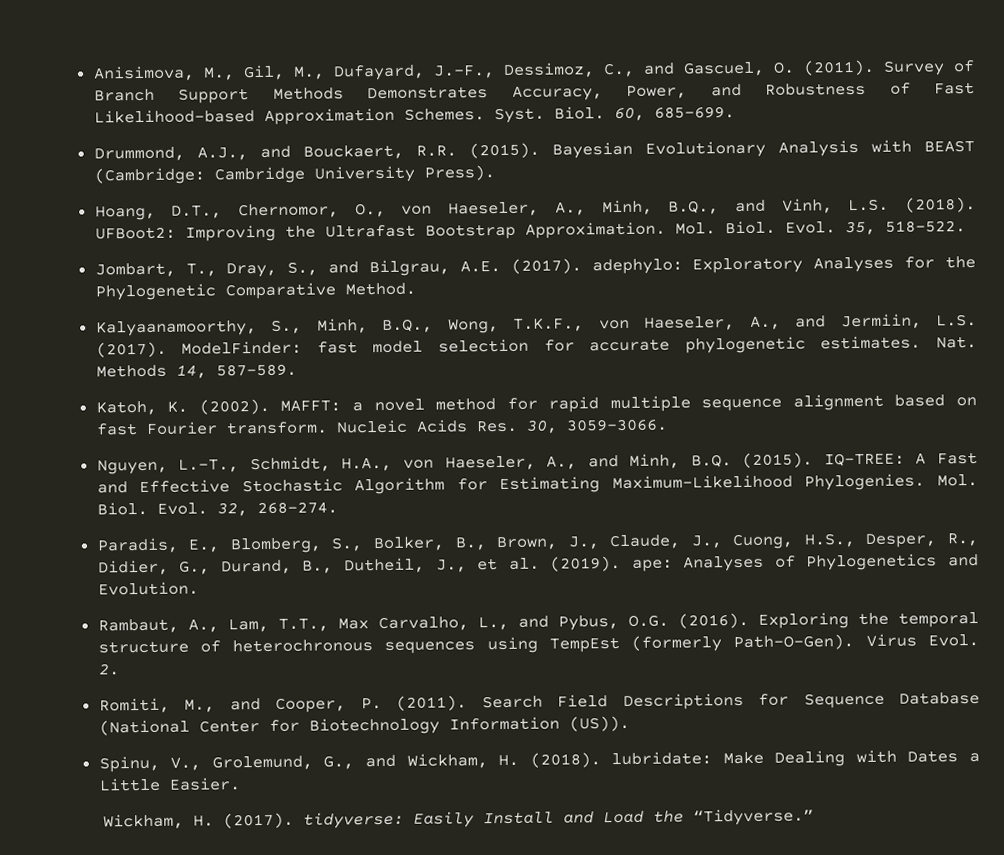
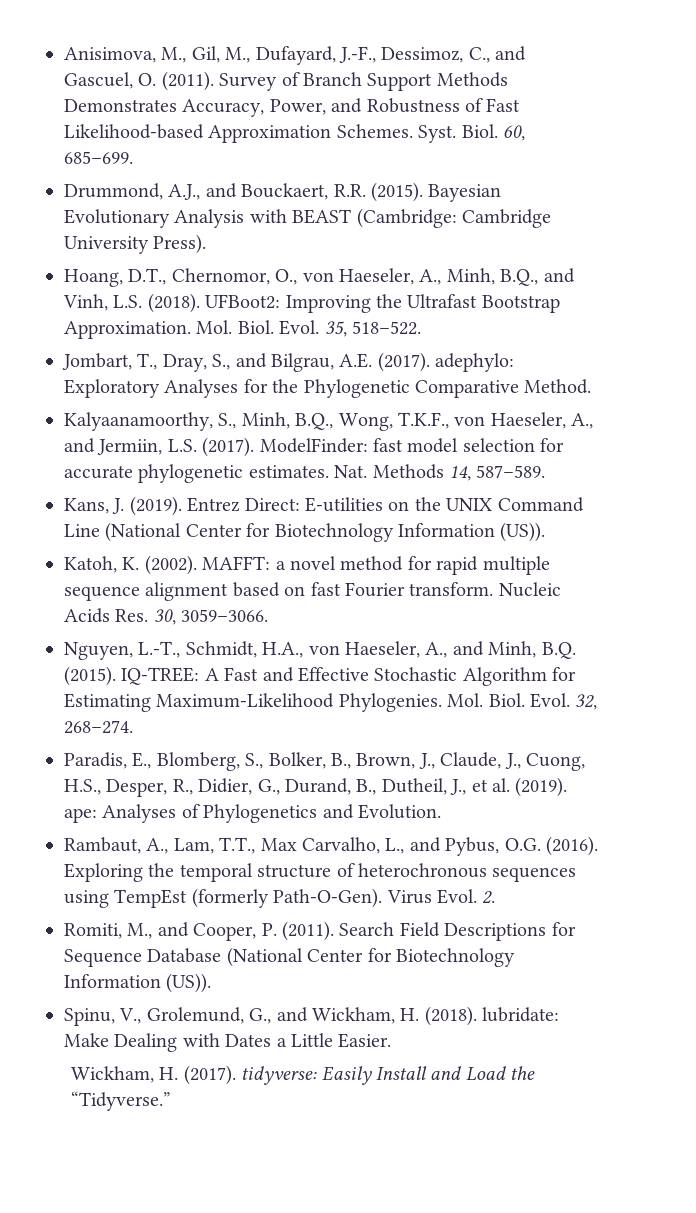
+ Kans, J. (2019). Entrez Direct: E-utilities on the UNIX Command Line (National Center for Biotechnology Information (US)).

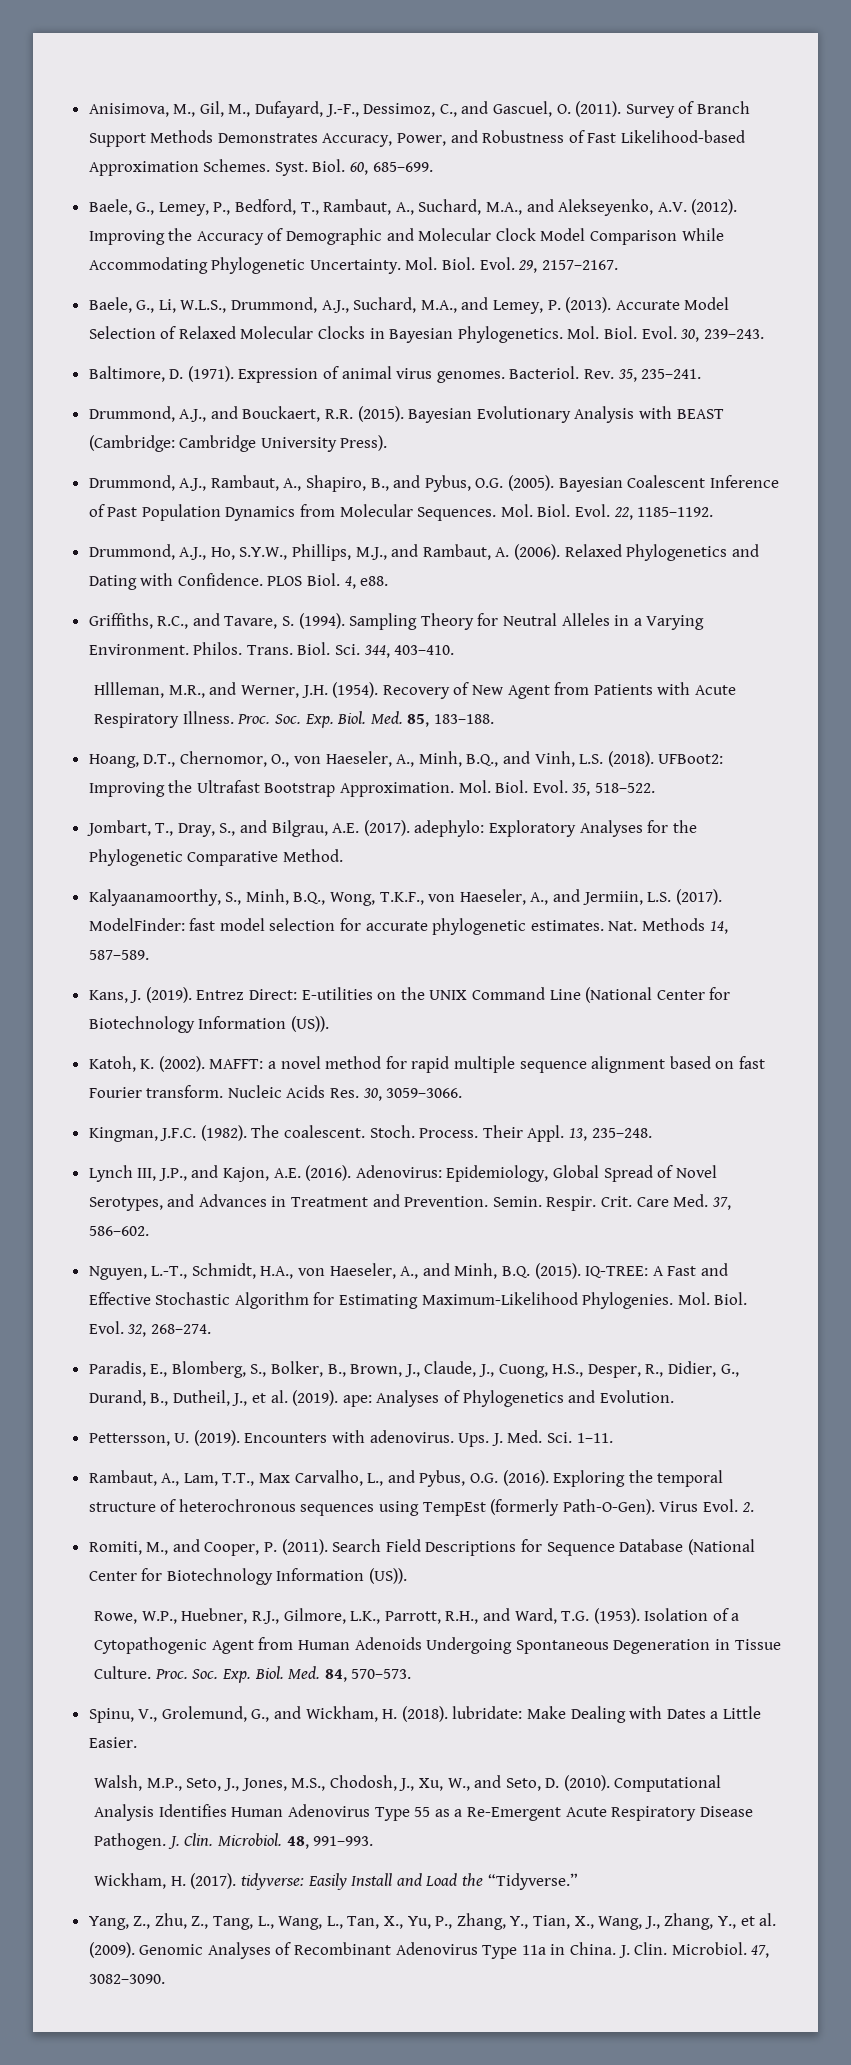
+ Baele, G., Lemey, P., Bedford, T., Rambaut, A., Suchard, M.A., and Alekseyenko, A.V. (2012). Improving the Accuracy of Demographic and Molecular Clock Model Comparison While Accommodating Phylogenetic Uncertainty. Mol. Biol. Evol. 29, 2157–2167.
+ Baele, G., Li, W.L.S., Drummond, A.J., Suchard, M.A., and Lemey, P. (2013). Accurate Model Selection of Relaxed Molecular Clocks in Bayesian Phylogenetics. Mol. Biol. Evol. 30, 239–243.
+ Baltimore, D. (1971). Expression of animal virus genomes. Bacteriol. Rev. 35, 235–241.
+ Drummond, A.J., Rambaut, A., Shapiro, B., and Pybus, O.G. (2005). Bayesian Coalescent Inference of Past Population Dynamics from Molecular Sequences. Mol. Biol. Evol. 22, 1185–1192.
+ Drummond, A.J., Ho, S.Y.W., Phillips, M.J., and Rambaut, A. (2006). Relaxed Phylogenetics and Dating with Confidence. PLOS Biol. 4, e88.
+ Griffiths, R.C., and Tavare, S. (1994). Sampling Theory for Neutral Alleles in a Varying Environment. Philos. Trans. Biol. Sci. 344, 403–410.
+ Hllleman, M.R., and Werner, J.H. (1954). Recovery of New Agent from Patients with Acute Respiratory Illness. Proc. Soc. Exp. Biol. Med. 85, 183–188.
+ Kingman, J.F.C. (1982). The coalescent. Stoch. Process. Their Appl. 13, 235–248.
+ Lynch III, J.P., and Kajon, A.E. (2016). Adenovirus: Epidemiology, Global Spread of Novel Serotypes, and Advances in Treatment and Prevention. Semin. Respir. Crit. Care Med. 37, 586–602.
+ Pettersson, U. (2019). Encounters with adenovirus. Ups. J. Med. Sci. 1–11.
+ Rowe, W.P., Huebner, R.J., Gilmore, L.K., Parrott, R.H., and Ward, T.G. (1953). Isolation of a Cytopathogenic Agent from Human Adenoids Undergoing Spontaneous Degeneration in Tissue Culture. Proc. Soc. Exp. Biol. Med. 84, 570–573.
+ Walsh, M.P., Seto, J., Jones, M.S., Chodosh, J., Xu, W., and Seto, D. (2010). Computational Analysis Identifies Human Adenovirus Type 55 as a Re-Emergent Acute Respiratory Disease Pathogen. J. Clin. Microbiol. 48, 991–993.
+ Yang, Z., Zhu, Z., Tang, L., Wang, L., Tan, X., Yu, P., Zhang, Y., Tian, X., Wang, J., Zhang, Y., et al. (2009). Genomic Analyses of Recombinant Adenovirus Type 11a in China. J. Clin. Microbiol. 47, 3082–3090.

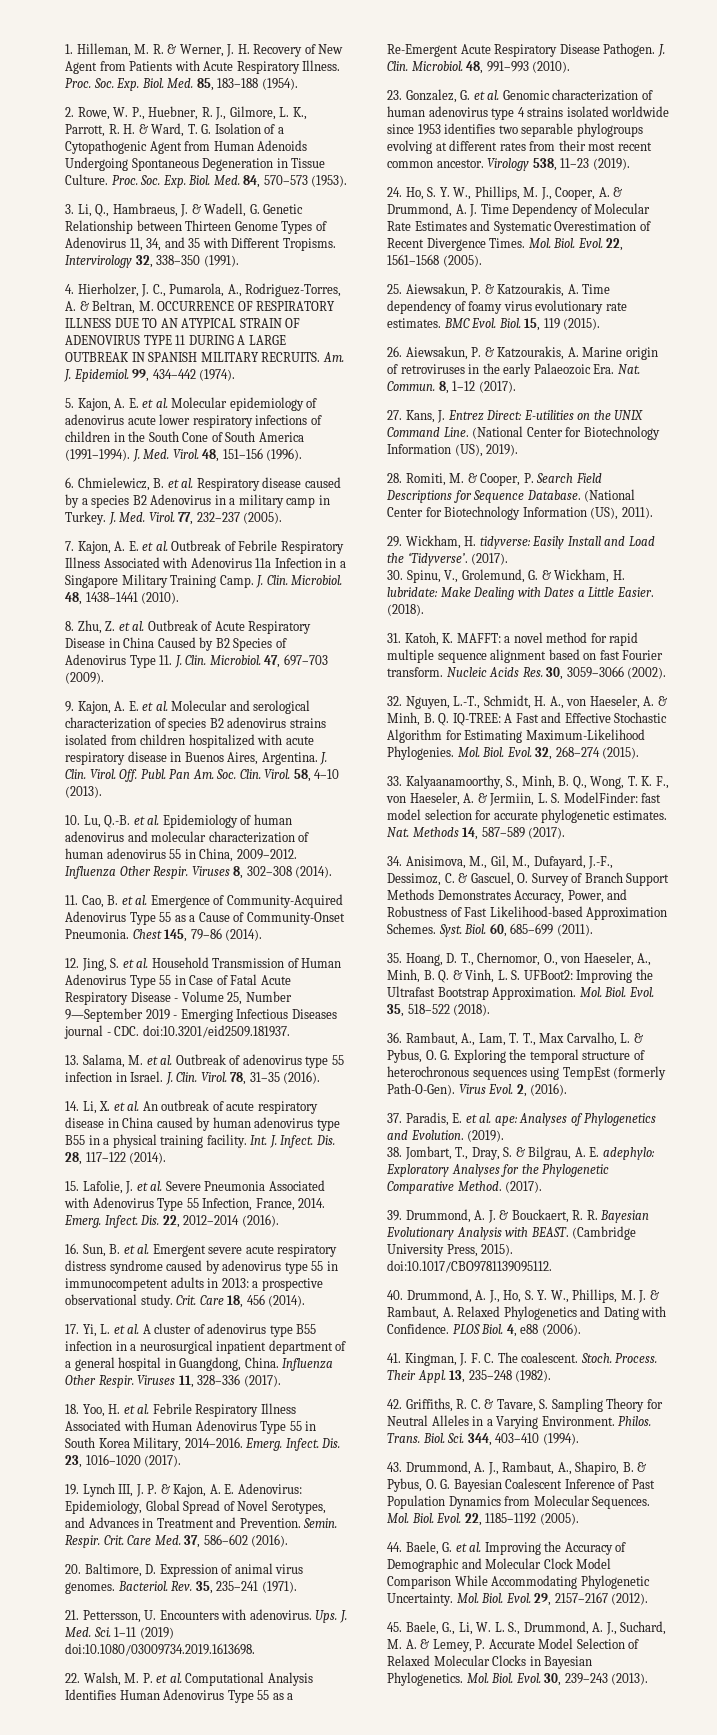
- Anisimova, M., Gil, M., Dufayard, J.-F., Dessimoz, C., and Gascuel, O. (2011). Survey of Branch Support Methods Demonstrates Accuracy, Power, and Robustness of Fast Likelihood-based Approximation Schemes. Syst. Biol. 60, 685–699.
- Baele, G., Lemey, P., Bedford, T., Rambaut, A., Suchard, M.A., and Alekseyenko, A.V. (2012). Improving the Accuracy of Demographic and Molecular Clock Model Comparison While Accommodating Phylogenetic Uncertainty. Mol. Biol. Evol. 29, 2157–2167.
- Baele, G., Li, W.L.S., Drummond, A.J., Suchard, M.A., and Lemey, P. (2013). Accurate Model Selection of Relaxed Molecular Clocks in Bayesian Phylogenetics. Mol. Biol. Evol. 30, 239–243.
- Baltimore, D. (1971). Expression of animal virus genomes. Bacteriol. Rev. 35, 235–241.
- Drummond, A.J., and Bouckaert, R.R. (2015). Bayesian Evolutionary Analysis with BEAST (Cambridge: Cambridge University Press).
- Drummond, A.J., Rambaut, A., Shapiro, B., and Pybus, O.G. (2005). Bayesian Coalescent Inference of Past Population Dynamics from Molecular Sequences. Mol. Biol. Evol. 22, 1185–1192.
- Drummond, A.J., Ho, S.Y.W., Phillips, M.J., and Rambaut, A. (2006). Relaxed Phylogenetics and Dating with Confidence. PLOS Biol. 4, e88.
- Griffiths, R.C., and Tavare, S. (1994). Sampling Theory for Neutral Alleles in a Varying Environment. Philos. Trans. Biol. Sci. 344, 403–410.
- Hllleman, M.R., and Werner, J.H. (1954). Recovery of New Agent from Patients with Acute Respiratory Illness.
+ 1. Hilleman, M. R. & Werner, J. H. Recovery of New Agent from Patients with Acute Respiratory Illness.
- Med. 85, 183–188.
- Hoang, D.T., Chernomor, O., von Haeseler, A., Minh, B.Q., and Vinh, L.S. (2018). UFBoot2: Improving the Ultrafast Bootstrap Approximation. Mol. Biol. Evol. 35, 518–522.
- Jombart, T., Dray, S., and Bilgrau, A.E. (2017). adephylo: Exploratory Analyses for the Phylogenetic Comparative Method.
- Kalyaanamoorthy, S., Minh, B.Q., Wong, T.K.F., von Haeseler, A., and Jermiin, L.S. (2017). ModelFinder: fast model selection for accurate phylogenetic estimates. Nat. Methods 14, 587–589.
- Kans, J. (2019). Entrez Direct: E-utilities on the UNIX Command Line (National Center for Biotechnology Information (US)).
- Katoh, K. (2002). MAFFT: a novel method for rapid multiple sequence alignment based on fast Fourier transform. Nucleic Acids Res. 30, 3059–3066.
- Kingman, J.F.C. (1982). The coalescent. Stoch. Process. Their Appl. 13, 235–248.
- Lynch III, J.P., and Kajon, A.E. (2016). Adenovirus: Epidemiology, Global Spread of Novel Serotypes, and Advances in Treatment and Prevention. Semin. Respir. Crit. Care Med. 37, 586–602.
- Nguyen, L.-T., Schmidt, H.A., von Haeseler, A., and Minh, B.Q. (2015). IQ-TREE: A Fast and Effective Stochastic Algorithm for Estimating Maximum-Likelihood Phylogenies. Mol. Biol. Evol. 32, 268–274.
- Paradis, E., Blomberg, S., Bolker, B., Brown, J., Claude, J., Cuong, H.S., Desper, R., Didier, G., Durand, B., Dutheil, J., et al. (2019). ape: Analyses of Phylogenetics and Evolution.
- Pettersson, U. (2019). Encounters with adenovirus. Ups. J. Med. Sci. 1–11.
- Rambaut, A., Lam, T.T., Max Carvalho, L., and Pybus, O.G. (2016). Exploring the temporal structure of heterochronous sequences using TempEst (formerly Path-O-Gen). Virus Evol. 2.
- Romiti, M., and Cooper, P. (2011). Search Field Descriptions for Sequence Database (National Center for Biotechnology Information (US)).
- Rowe, W.P., Huebner, R.J., Gilmore, L.K., Parrott, R.H., and Ward, T.G. (1953). Isolation of a Cytopathogenic Agent from Human Adenoids Undergoing Spontaneous Degeneration in Tissue Culture.
+ Med. 85, 183–188 (1954).
+ 2. Rowe, W. P., Huebner, R. J., Gilmore, L. K., Parrott, R. H. & Ward, T. G. Isolation of a Cytopathogenic Agent from Human Adenoids Undergoing Spontaneous Degeneration in Tissue Culture.
- Med. 84, 570–573.
- Spinu, V., Grolemund, G., and Wickham, H. (2018). lubridate: Make Dealing with Dates a Little Easier.
- Walsh, M.P., Seto, J., Jones, M.S., Chodosh, J., Xu, W., and Seto, D. (2010). Computational Analysis Identifies Human Adenovirus Type 55 as a Re-Emergent Acute Respiratory Disease Pathogen.
+ Med. 84, 570–573 (1953).
+ 3. Li, Q., Hambraeus, J. & Wadell, G. Genetic Relationship between Thirteen Genome Types of Adenovirus 11, 34, and 35 with Different Tropisms. Intervirology 32, 338–350 (1991).
+ 4. Hierholzer, J. C., Pumarola, A., Rodriguez-Torres, A. & Beltran, M. OCCURRENCE OF RESPIRATORY ILLNESS DUE TO AN ATYPICAL STRAIN OF ADENOVIRUS TYPE 11 DURING A LARGE OUTBREAK IN SPANISH MILITARY RECRUITS. Am. J. Epidemiol. 99, 434–442 (1974).
+ 5. Kajon, A. E. et al. Molecular epidemiology of adenovirus acute lower respiratory infections of children in the South Cone of South America (1991–1994). J. Med. Virol. 48, 151–156 (1996).
+ 6. Chmielewicz, B. et al. Respiratory disease caused by a species B2 Adenovirus in a military camp in Turkey. J. Med. Virol. 77, 232–237 (2005).
+ 7. Kajon, A. E. et al. Outbreak of Febrile Respiratory Illness Associated with Adenovirus 11a Infection in a Singapore Military Training Camp. J. Clin. Microbiol. 48, 1438–1441 (2010).
+ 8. Zhu, Z. et al. Outbreak of Acute Respiratory Disease in China Caused by B2 Species of Adenovirus Type 11. J. Clin. Microbiol. 47, 697–703 (2009).
+ 9. Kajon, A. E. et al. Molecular and serological characterization of species B2 adenovirus strains isolated from children hospitalized with acute respiratory disease in Buenos Aires, Argentina. J. Clin. Virol. Off. Publ. Pan Am. Soc. Clin. Virol. 58, 4–10 (2013).
+ 10. Lu, Q.-B. et al. Epidemiology of human adenovirus and molecular characterization of human adenovirus 55 in China, 2009–2012. Influenza Other Respir. Viruses 8, 302–308 (2014).
+ 11. Cao, B. et al. Emergence of Community-Acquired Adenovirus Type 55 as a Cause of Community-Onset Pneumonia. Chest 145, 79–86 (2014).
+ 12. Jing, S. et al. Household Transmission of Human Adenovirus Type 55 in Case of Fatal Acute Respiratory Disease - Volume 25, Number 9—September 2019 - Emerging Infectious Diseases journal - CDC. doi:10.3201/eid2509.181937.
+ 13. Salama, M. et al. Outbreak of adenovirus type 55 infection in Israel. J. Clin. Virol. 78, 31–35 (2016).
+ 14. Li, X. et al. An outbreak of acute respiratory disease in China caused by human adenovirus type B55 in a physical training facility. Int. J. Infect. Dis. 28, 117–122 (2014).
+ 15. Lafolie, J. et al. Severe Pneumonia Associated with Adenovirus Type 55 Infection, France, 2014. Emerg. Infect. Dis. 22, 2012–2014 (2016).
+ 16. Sun, B. et al. Emergent severe acute respiratory distress syndrome caused by adenovirus type 55 in immunocompetent adults in 2013: a prospective observational study. Crit. Care 18, 456 (2014).
+ 17. Yi, L. et al. A cluster of adenovirus type B55 infection in a neurosurgical inpatient department of a general hospital in Guangdong, China. Influenza Other Respir. Viruses 11, 328–336 (2017).
+ 18. Yoo, H. et al. Febrile Respiratory Illness Associated with Human Adenovirus Type 55 in South Korea Military, 2014–2016. Emerg. Infect. Dis. 23, 1016–1020 (2017).
+ 19. Lynch III, J. P. & Kajon, A. E. Adenovirus: Epidemiology, Global Spread of Novel Serotypes, and Advances in Treatment and Prevention. Semin. Respir. Crit. Care Med. 37, 586–602 (2016).
+ 20. Baltimore, D. Expression of animal virus genomes. Bacteriol. Rev. 35, 235–241 (1971).
+ 21. Pettersson, U. Encounters with adenovirus. Ups. J. Med. Sci. 1–11 (2019) doi:10.1080/03009734.2019.1613698.
+ 22. Walsh, M. P. et al. Computational Analysis Identifies Human Adenovirus Type 55 as a Re-Emergent Acute Respiratory Disease Pathogen.
- 48, 991–993.
- Wickham, H. (2017). tidyverse: Easily Install and Load the “Tidyverse.”
- Yang, Z., Zhu, Z., Tang, L., Wang, L., Tan, X., Yu, P., Zhang, Y., Tian, X., Wang, J., Zhang, Y., et al. (2009). Genomic Analyses of Recombinant Adenovirus Type 11a in China. J. Clin. Microbiol. 47, 3082–3090.
+ 48, 991–993 (2010).
+ 23. Gonzalez, G. et al. Genomic characterization of human adenovirus type 4 strains isolated worldwide since 1953 identifies two separable phylogroups evolving at different rates from their most recent common ancestor. Virology 538, 11–23 (2019).
+ 24. Ho, S. Y. W., Phillips, M. J., Cooper, A. & Drummond, A. J. Time Dependency of Molecular Rate Estimates and Systematic Overestimation of Recent Divergence Times. Mol. Biol. Evol. 22, 1561–1568 (2005).
+ 25. Aiewsakun, P. & Katzourakis, A. Time dependency of foamy virus evolutionary rate estimates. BMC Evol. Biol. 15, 119 (2015).
+ 26. Aiewsakun, P. & Katzourakis, A. Marine origin of retroviruses in the early Palaeozoic Era. Nat. Commun. 8, 1–12 (2017).
+ 27. Kans, J. Entrez Direct: E-utilities on the UNIX Command Line. (National Center for Biotechnology Information (US), 2019).
+ 28. Romiti, M. & Cooper, P. Search Field Descriptions for Sequence Database. (National Center for Biotechnology Information (US), 2011).
+ 29. Wickham, H. tidyverse: Easily Install and Load the ‘Tidyverse’. (2017).
+ 30. Spinu, V., Grolemund, G. & Wickham, H. lubridate: Make Dealing with Dates a Little Easier. (2018).
+ 31. Katoh, K. MAFFT: a novel method for rapid multiple sequence alignment based on fast Fourier transform. Nucleic Acids Res. 30, 3059–3066 (2002).
+ 32. Nguyen, L.-T., Schmidt, H. A., von Haeseler, A. & Minh, B. Q. IQ-TREE: A Fast and Effective Stochastic Algorithm for Estimating Maximum-Likelihood Phylogenies. Mol. Biol. Evol. 32, 268–274 (2015).
+ 33. Kalyaanamoorthy, S., Minh, B. Q., Wong, T. K. F., von Haeseler, A. & Jermiin, L. S. ModelFinder: fast model selection for accurate phylogenetic estimates. Nat. Methods 14, 587–589 (2017).
+ 34. Anisimova, M., Gil, M., Dufayard, J.-F., Dessimoz, C. & Gascuel, O. Survey of Branch Support Methods Demonstrates Accuracy, Power, and Robustness of Fast Likelihood-based Approximation Schemes. Syst. Biol. 60, 685–699 (2011).
+ 35. Hoang, D. T., Chernomor, O., von Haeseler, A., Minh, B. Q. & Vinh, L. S. UFBoot2: Improving the Ultrafast Bootstrap Approximation. Mol. Biol. Evol. 35, 518–522 (2018).
+ 36. Rambaut, A., Lam, T. T., Max Carvalho, L. & Pybus, O. G. Exploring the temporal structure of heterochronous sequences using TempEst (formerly Path-O-Gen). Virus Evol. 2, (2016).
+ 37. Paradis, E. et al. ape: Analyses of Phylogenetics and Evolution. (2019).
+ 38. Jombart, T., Dray, S. & Bilgrau, A. E. adephylo: Exploratory Analyses for the Phylogenetic Comparative Method. (2017).
+ 39. Drummond, A. J. & Bouckaert, R. R. Bayesian Evolutionary Analysis with BEAST. (Cambridge University Press, 2015). doi:10.1017/CBO9781139095112.
+ 40. Drummond, A. J., Ho, S. Y. W., Phillips, M. J. & Rambaut, A. Relaxed Phylogenetics and Dating with Confidence. PLOS Biol. 4, e88 (2006).
+ 41. Kingman, J. F. C. The coalescent. Stoch. Process. Their Appl. 13, 235–248 (1982).
+ 42. Griffiths, R. C. & Tavare, S. Sampling Theory for Neutral Alleles in a Varying Environment. Philos. Trans. Biol. Sci. 344, 403–410 (1994).
+ 43. Drummond, A. J., Rambaut, A., Shapiro, B. & Pybus, O. G. Bayesian Coalescent Inference of Past Population Dynamics from Molecular Sequences. Mol. Biol. Evol. 22, 1185–1192 (2005).
+ 44. Baele, G. et al. Improving the Accuracy of Demographic and Molecular Clock Model Comparison While Accommodating Phylogenetic Uncertainty. Mol. Biol. Evol. 29, 2157–2167 (2012).
+ 45. Baele, G., Li, W. L. S., Drummond, A. J., Suchard, M. A. & Lemey, P. Accurate Model Selection of Relaxed Molecular Clocks in Bayesian Phylogenetics. Mol. Biol. Evol. 30, 239–243 (2013).

